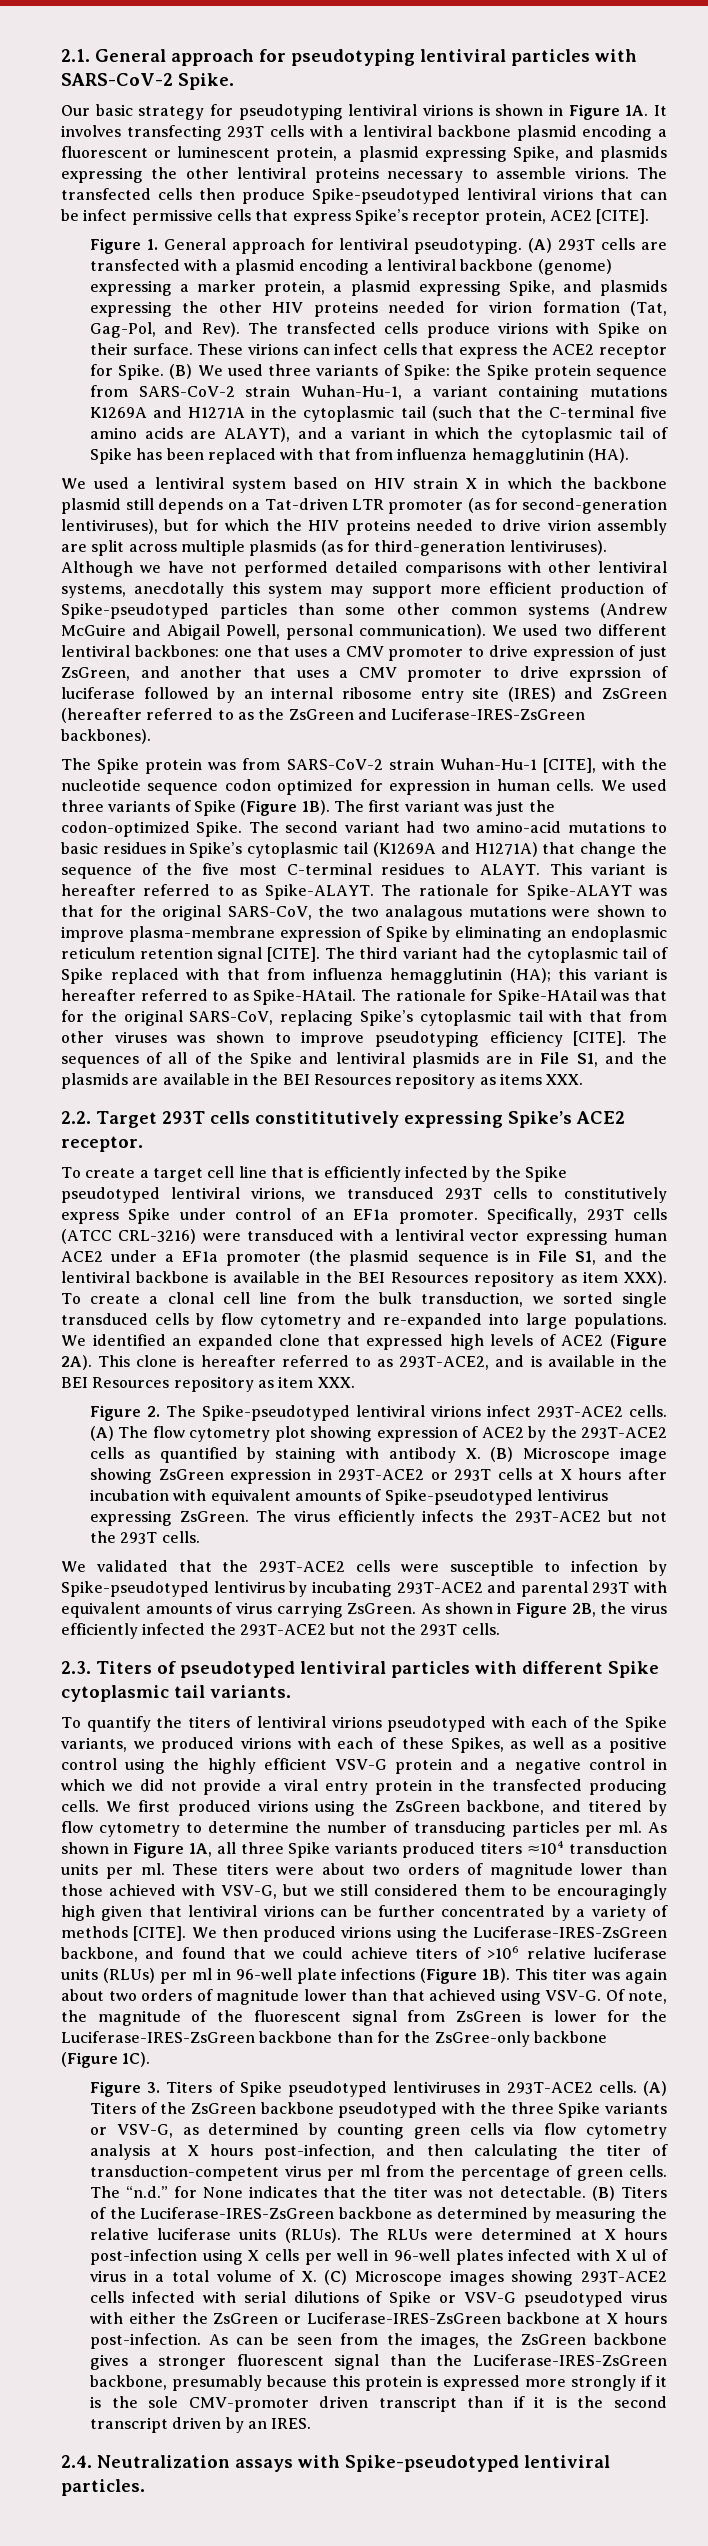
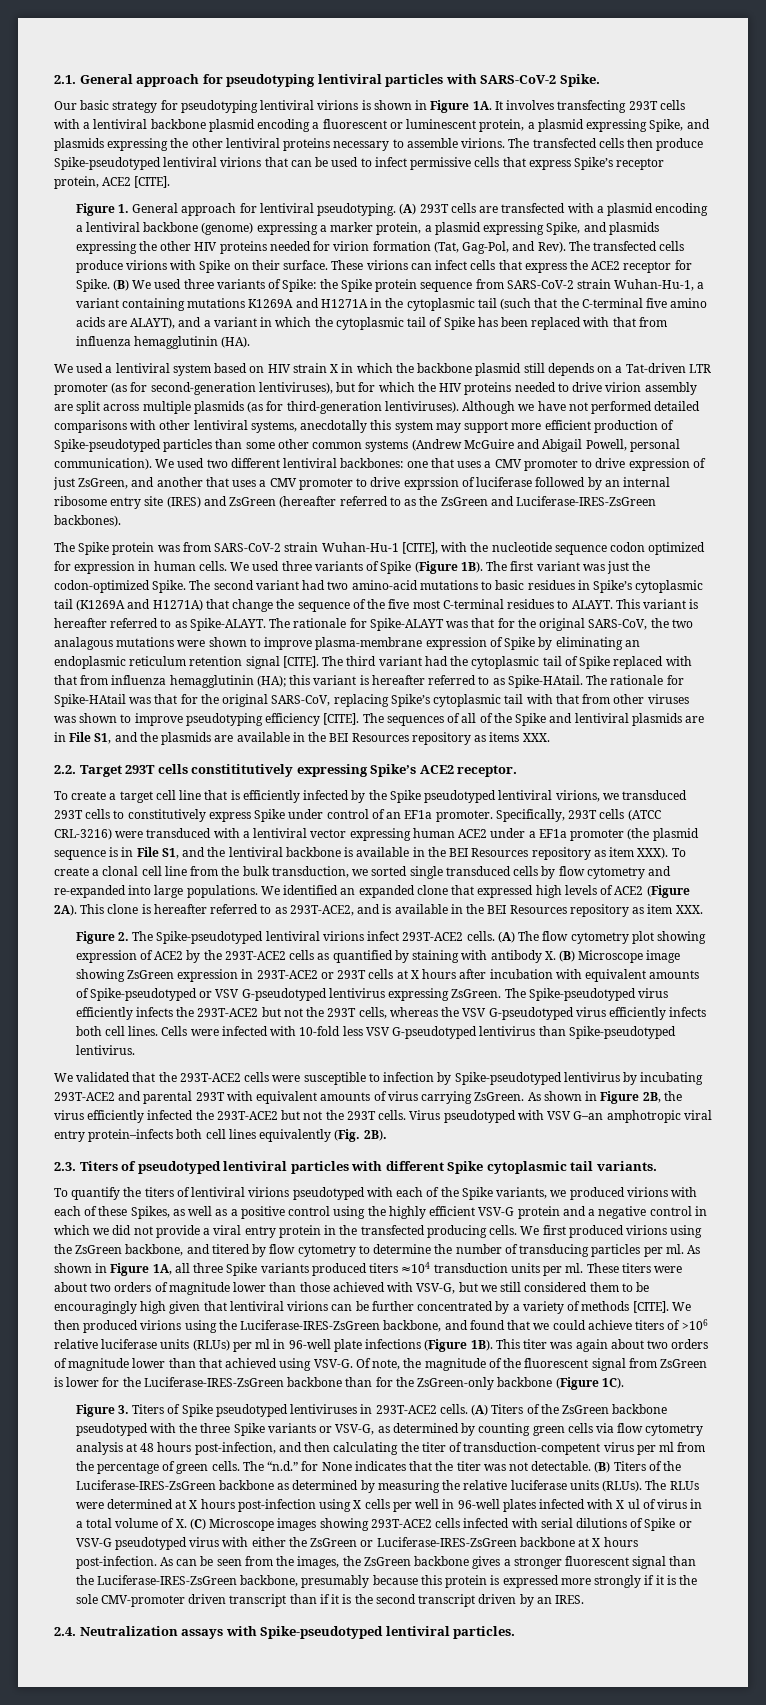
- The transfected cells then produce Spike-pseudotyped lentiviral virions that can be infect permissive cells that express Spike’s receptor protein, ACE2 [CITE].
+ The transfected cells then produce Spike-pseudotyped lentiviral virions that can be used to infect permissive cells that express Spike’s receptor protein, ACE2 [CITE].
- (A) The flow cytometry plot showing expression of ACE2 by the 293T-ACE2 cells as quantified by staining with antibody X. (B) Microscope image showing ZsGreen expression in 293T-ACE2 or 293T cells at X hours after incubation with equivalent amounts of Spike-pseudotyped lentivirus expressing ZsGreen.
+ (A) The flow cytometry plot showing expression of ACE2 by the 293T-ACE2 cells as quantified by staining with antibody X. (B) Microscope image showing ZsGreen expression in 293T-ACE2 or 293T cells at X hours after incubation with equivalent amounts of Spike-pseudotyped or VSV G-pseudotyped lentivirus expressing ZsGreen.
- The virus efficiently infects the 293T-ACE2 but not the 293T cells.
+ The Spike-pseudotyped virus efficiently infects the 293T-ACE2 but not the 293T cells, whereas the VSV G-pseudotyped virus efficiently infects both cell lines. Cells were infected with 10-fold less VSV G-pseudotyped lentivirus than Spike-pseudotyped lentivirus.
+ Virus pseudotyped with VSV G–an amphotropic viral entry protein–infects both cell lines equivalently (Fig. 2B).
- Of note, the magnitude of the fluorescent signal from ZsGreen is lower for the Luciferase-IRES-ZsGreen backbone than for the ZsGree-only backbone (Figure 1C).
+ Of note, the magnitude of the fluorescent signal from ZsGreen is lower for the Luciferase-IRES-ZsGreen backbone than for the ZsGreen-only backbone (Figure 1C).
- (A) Titers of the ZsGreen backbone pseudotyped with the three Spike variants or VSV-G, as determined by counting green cells via flow cytometry analysis at X hours post-infection, and then calculating the titer of transduction-competent virus per ml from the percentage of green cells.
+ (A) Titers of the ZsGreen backbone pseudotyped with the three Spike variants or VSV-G, as determined by counting green cells via flow cytometry analysis at 48 hours post-infection, and then calculating the titer of transduction-competent virus per ml from the percentage of green cells.

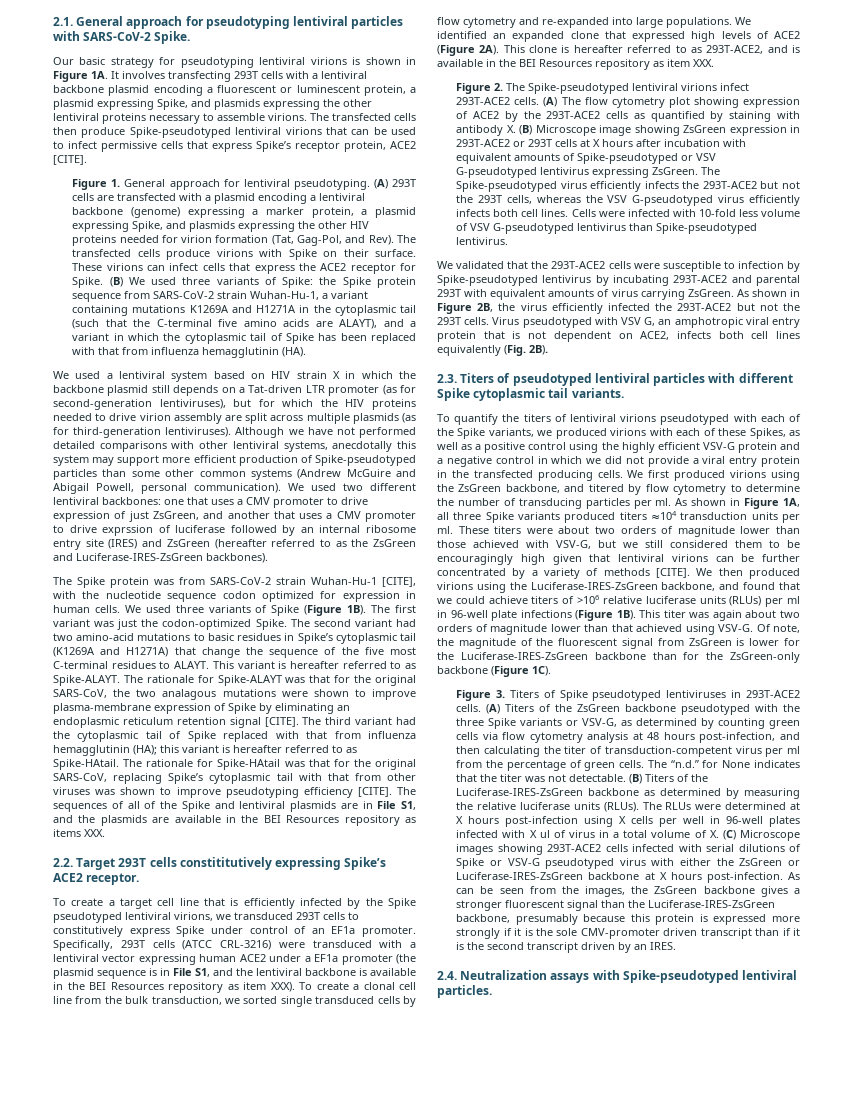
- Cells were infected with 10-fold less VSV G-pseudotyped lentivirus than Spike-pseudotyped lentivirus.
+ Cells were infected with 10-fold less volume of VSV G-pseudotyped lentivirus than Spike-pseudotyped lentivirus.
- Virus pseudotyped with VSV G–an amphotropic viral entry protein–infects both cell lines equivalently (Fig. 2B).
+ Virus pseudotyped with VSV G, an amphotropic viral entry protein that is not dependent on ACE2, infects both cell lines equivalently (Fig. 2B).

